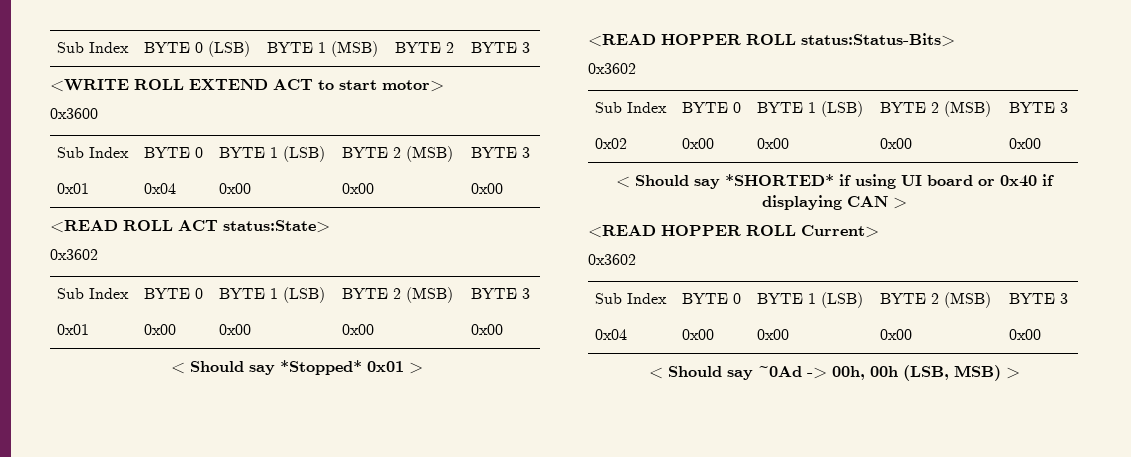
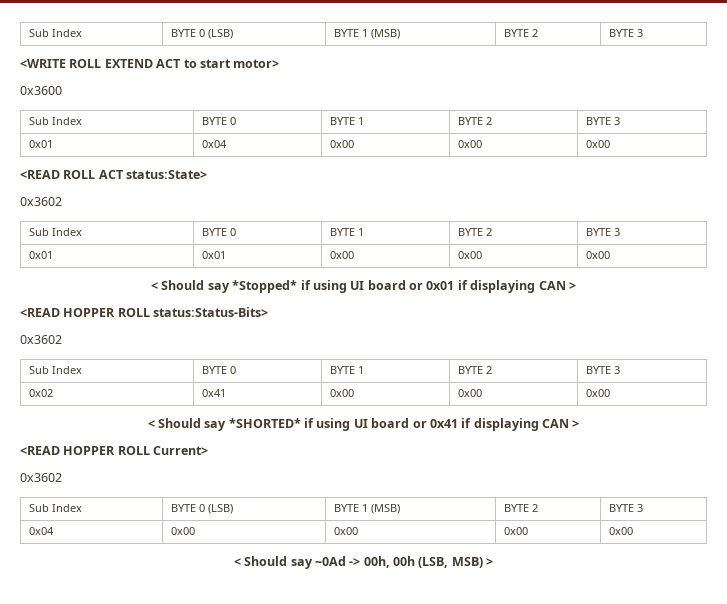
  0x3600
- Sub Index | BYTE 0 | BYTE 1 (LSB) | BYTE 2 (MSB) | BYTE 3
+ Sub Index | BYTE 0 | BYTE 1 | BYTE 2 | BYTE 3
  <READ ROLL ACT status:State>
  0x3602
- Sub Index | BYTE 0 | BYTE 1 (LSB) | BYTE 2 (MSB) | BYTE 3
- 0x01 | 0x00 | 0x00 | 0x00 | 0x00
+ Sub Index | BYTE 0 | BYTE 1 | BYTE 2 | BYTE 3
+ 0x01 | 0x01 | 0x00 | 0x00 | 0x00
- < Should say *Stopped* 0x01 >
+ < Should say *Stopped* if using UI board or 0x01 if displaying CAN >
  <READ HOPPER ROLL status:Status-Bits>
  0x3602
- Sub Index | BYTE 0 | BYTE 1 (LSB) | BYTE 2 (MSB) | BYTE 3
+ Sub Index | BYTE 0 | BYTE 1 | BYTE 2 | BYTE 3
- 0x02 | 0x00 | 0x00 | 0x00 | 0x00
+ 0x02 | 0x41 | 0x00 | 0x00 | 0x00
- < Should say *SHORTED* if using UI board or 0x40 if displaying CAN >
+ < Should say *SHORTED* if using UI board or 0x41 if displaying CAN >
  <READ HOPPER ROLL Current>
  0x3602
- Sub Index | BYTE 0 | BYTE 1 (LSB) | BYTE 2 (MSB) | BYTE 3
+ Sub Index | BYTE 0 (LSB) | BYTE 1 (MSB) | BYTE 2 | BYTE 3

